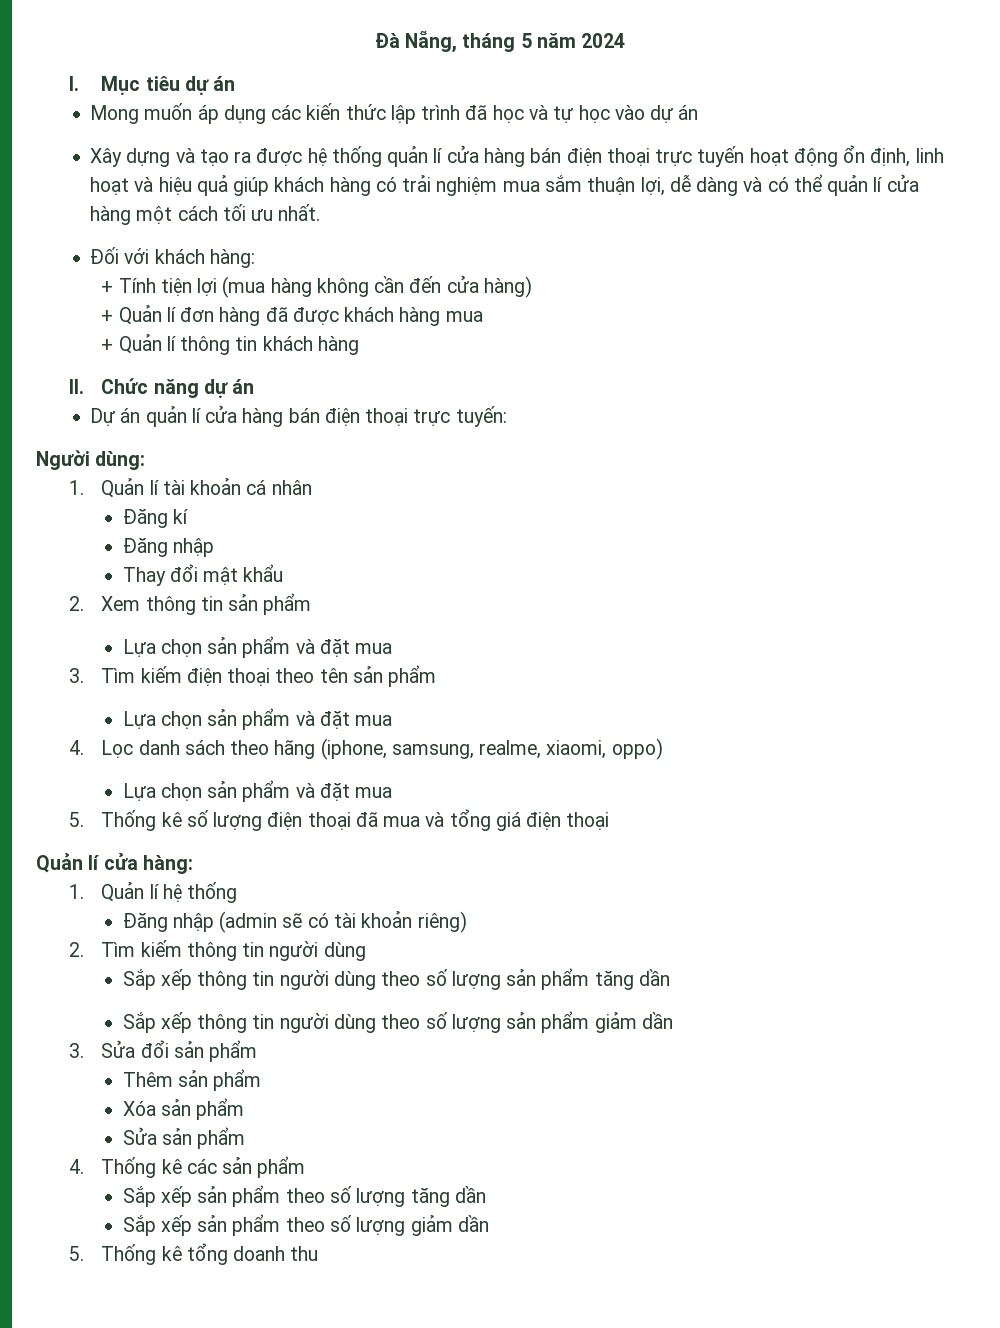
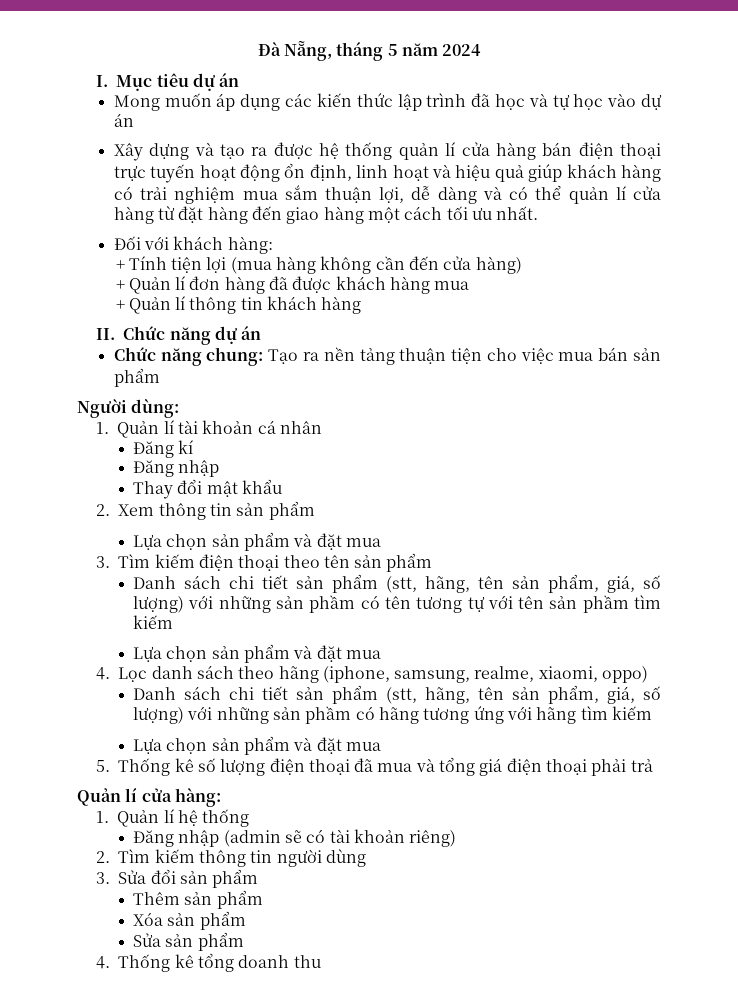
- Xây dựng và tạo ra được hệ thống quản lí cửa hàng bán điện thoại trực tuyến hoạt động ổn định, linh hoạt và hiệu quả giúp khách hàng có trải nghiệm mua sắm thuận lợi, dễ dàng và có thể quản lí cửa hàng một cách tối ưu nhất.
+ Xây dựng và tạo ra được hệ thống quản lí cửa hàng bán điện thoại trực tuyến hoạt động ổn định, linh hoạt và hiệu quả giúp khách hàng có trải nghiệm mua sắm thuận lợi, dễ dàng và có thể quản lí cửa hàng từ đặt hàng đến giao hàng một cách tối ưu nhất.
- Dự án quản lí cửa hàng bán điện thoại trực tuyến:
+ Chức năng chung: Tạo ra nền tảng thuận tiện cho việc mua bán sản phẩm
+ Danh sách chi tiết sản phẩm (stt, hãng, tên sản phẩm, giá, số lượng) với những sản phầm có tên tương tự với tên sản phầm tìm kiếm
+ Danh sách chi tiết sản phẩm (stt, hãng, tên sản phẩm, giá, số lượng) với những sản phầm có hãng tương ứng với hãng tìm kiếm
- 5. Thống kê số lượng điện thoại đã mua và tổng giá điện thoại
+ 5. Thống kê số lượng điện thoại đã mua và tổng giá điện thoại phải trả
- Sắp xếp thông tin người dùng theo số lượng sản phẩm tăng dần
- Sắp xếp thông tin người dùng theo số lượng sản phẩm giảm dần
- 4. Thống kê các sản phẩm
- Sắp xếp sản phẩm theo số lượng tăng dần
- Sắp xếp sản phẩm theo số lượng giảm dần
- 5. Thống kê tổng doanh thu
+ 4. Thống kê tổng doanh thu

